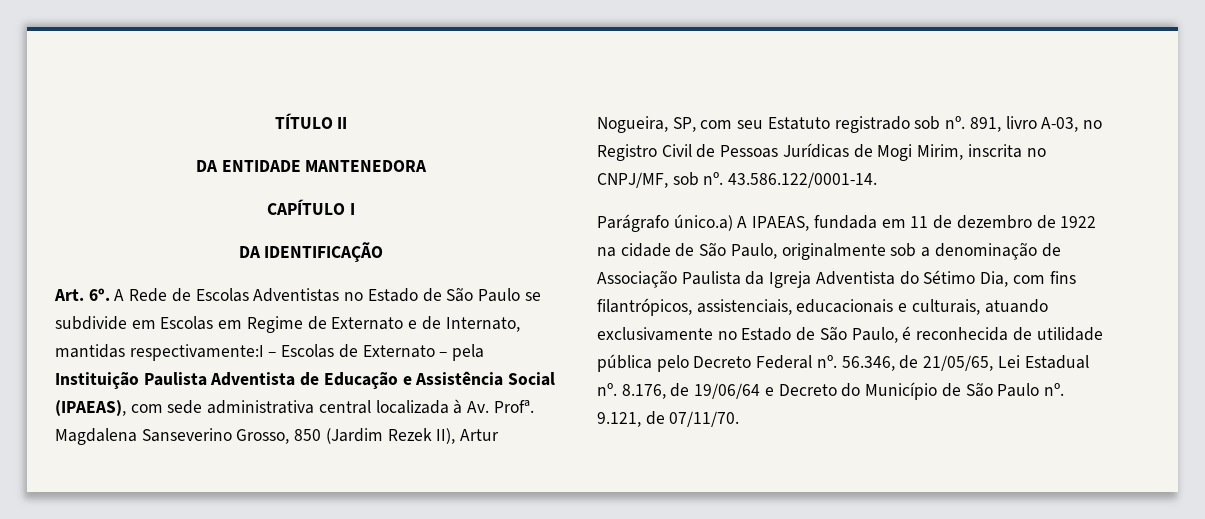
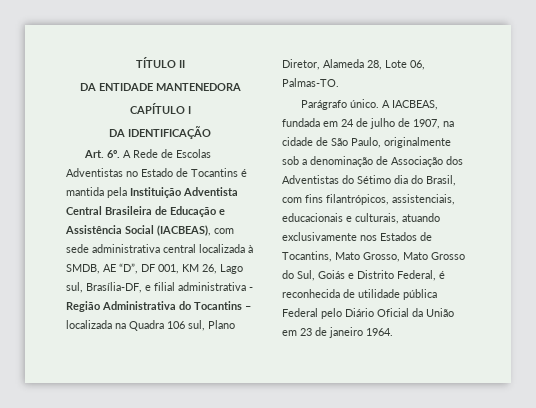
- A Rede de Escolas Adventistas no Estado de São Paulo se subdivide em Escolas em Regime de Externato e de Internato, mantidas respectivamente:I – Escolas de Externato – pela Instituição Paulista Adventista de Educação e Assistência Social (IPAEAS), com sede administrativa central localizada à Av. Profª. Magdalena Sanseverino Grosso, 850 (Jardim Rezek II), Artur Nogueira, SP, com seu Estatuto registrado sob nº. 891, livro A-03, no Registro Civil de Pessoas Jurídicas de Mogi Mirim, inscrita no CNPJ/MF, sob nº. 43.586.122/0001-14.
- Parágrafo único.a) A IPAEAS, fundada em 11 de dezembro de 1922 na cidade de São Paulo, originalmente sob a denominação de Associação Paulista da Igreja Adventista do Sétimo Dia, com fins filantrópicos, assistenciais, educacionais e culturais, atuando exclusivamente no Estado de São Paulo, é reconhecida de utilidade pública pelo Decreto Federal nº. 56.346, de 21/05/65, Lei Estadual nº. 8.176, de 19/06/64 e Decreto do Município de São Paulo nº. 9.121, de 07/11/70.
+ A Rede de Escolas Adventistas no Estado de Tocantins é mantida pela Instituição Adventista Central Brasileira de Educação e Assistência Social (IACBEAS), com sede administrativa central localizada à SMDB, AE “D”, DF 001, KM 26, Lago sul, Brasília-DF, e filial administrativa - Região Administrativa do Tocantins – localizada na Quadra 106 sul, Plano Diretor, Alameda 28, Lote 06, Palmas-TO.
+ Parágrafo único. A IACBEAS, fundada em 24 de julho de 1907, na cidade de São Paulo, originalmente sob a denominação de Associação dos Adventistas do Sétimo dia do Brasil, com fins filantrópicos, assistenciais, educacionais e culturais, atuando exclusivamente nos Estados de Tocantins, Mato Grosso, Mato Grosso do Sul, Goiás e Distrito Federal, é reconhecida de utilidade pública Federal pelo Diário Oficial da União em 23 de janeiro 1964.

